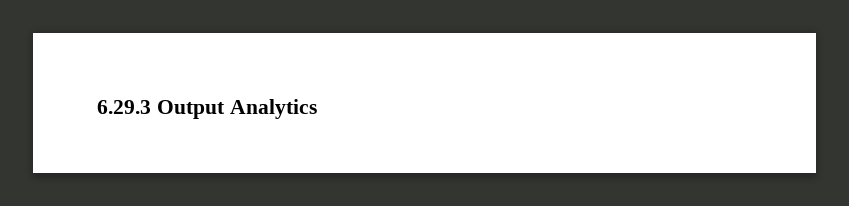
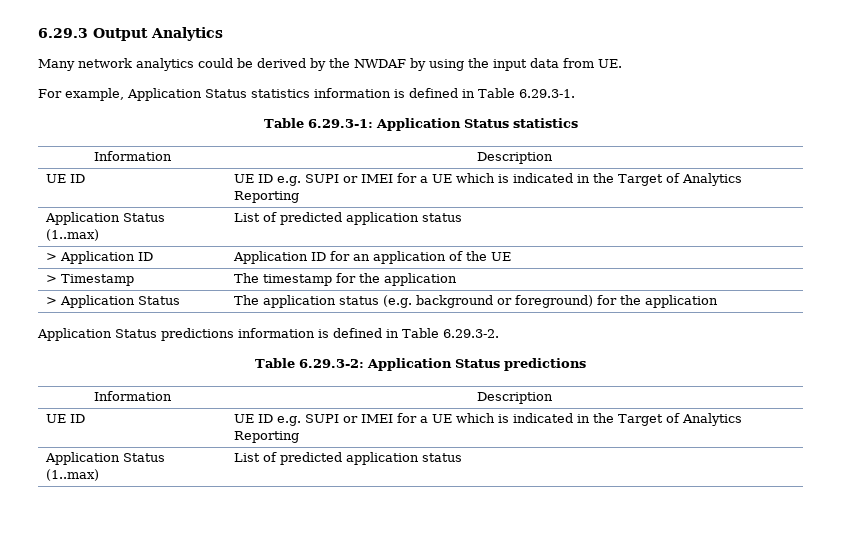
+ Many network analytics could be derived by the NWDAF by using the input data from UE.
+ For example, Application Status statistics information is defined in Table 6.29.3-1.
+ Table 6.29.3-1: Application Status statistics
+ Information | Description
+ UE ID | UE ID e.g. SUPI or IMEI for a UE which is indicated in the Target of Analytics Reporting
+ Application Status (1..max) | List of predicted application status
+ > Application ID | Application ID for an application of the UE
+ > Timestamp | The timestamp for the application
+ > Application Status | The application status (e.g. background or foreground) for the application
+ Application Status predictions information is defined in Table 6.29.3-2.
+ Table 6.29.3-2: Application Status predictions
+ Information | Description
+ UE ID | UE ID e.g. SUPI or IMEI for a UE which is indicated in the Target of Analytics Reporting
+ Application Status (1..max) | List of predicted application status

